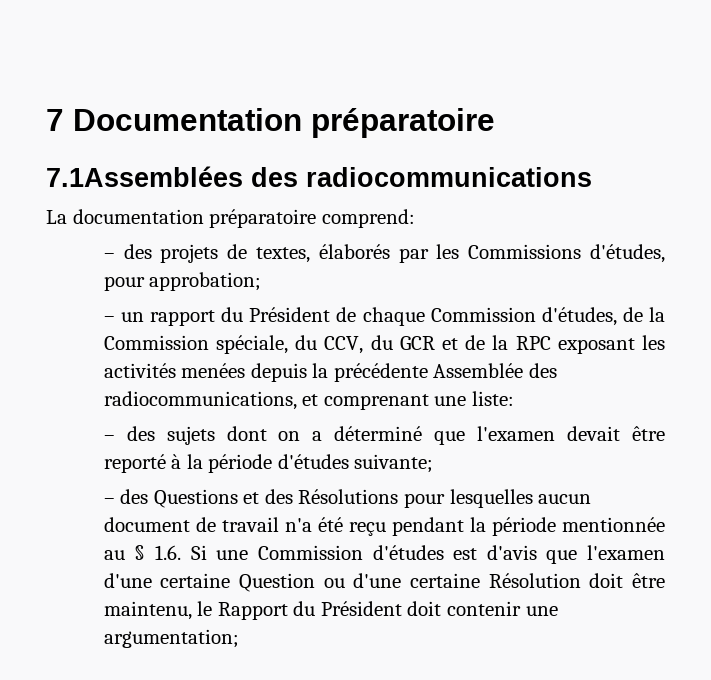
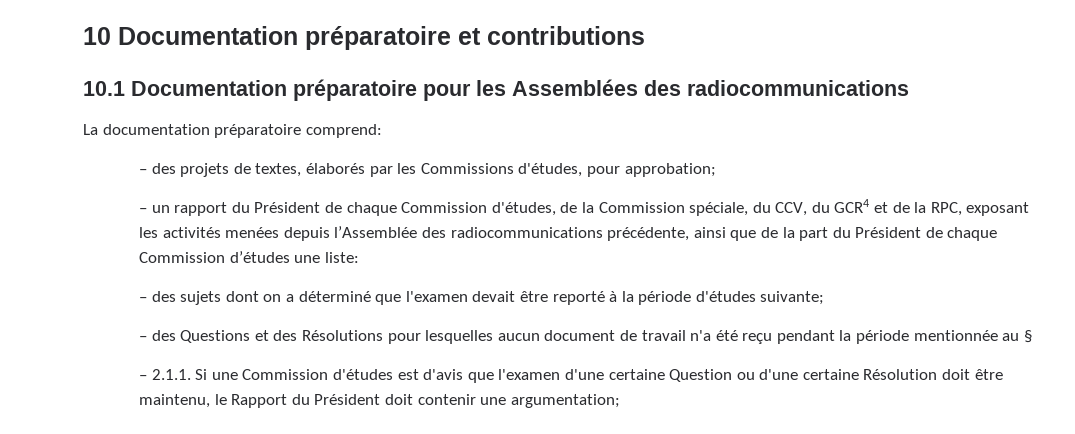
- 7 Documentation préparatoire
- 7.1Assemblées des radiocommunications
+ 10 Documentation préparatoire et contributions
+ 10.1 Documentation préparatoire pour les Assemblées des radiocommunications
- – un rapport du Président de chaque Commission d'études, de la Commission spéciale, du CCV, du GCR et de la RPC exposant les activités menées depuis la précédente Assemblée des radiocommunications, et comprenant une liste:
+ – un rapport du Président de chaque Commission d'études, de la Commission spéciale, du CCV, du GCR4 et de la RPC, exposant les activités menées depuis l’Assemblée des radiocommunications précédente, ainsi que de la part du Président de chaque Commission d’études une liste:
- – des Questions et des Résolutions pour lesquelles aucun document de travail n'a été reçu pendant la période mentionnée au § 1.6. Si une Commission d'études est d'avis que l'examen d'une certaine Question ou d'une certaine Résolution doit être maintenu, le Rapport du Président doit contenir une argumentation;
+ – des Questions et des Résolutions pour lesquelles aucun document de travail n'a été reçu pendant la période mentionnée au §
+ – 2.1.1. Si une Commission d'études est d'avis que l'examen d'une certaine Question ou d'une certaine Résolution doit être maintenu, le Rapport du Président doit contenir une argumentation;

